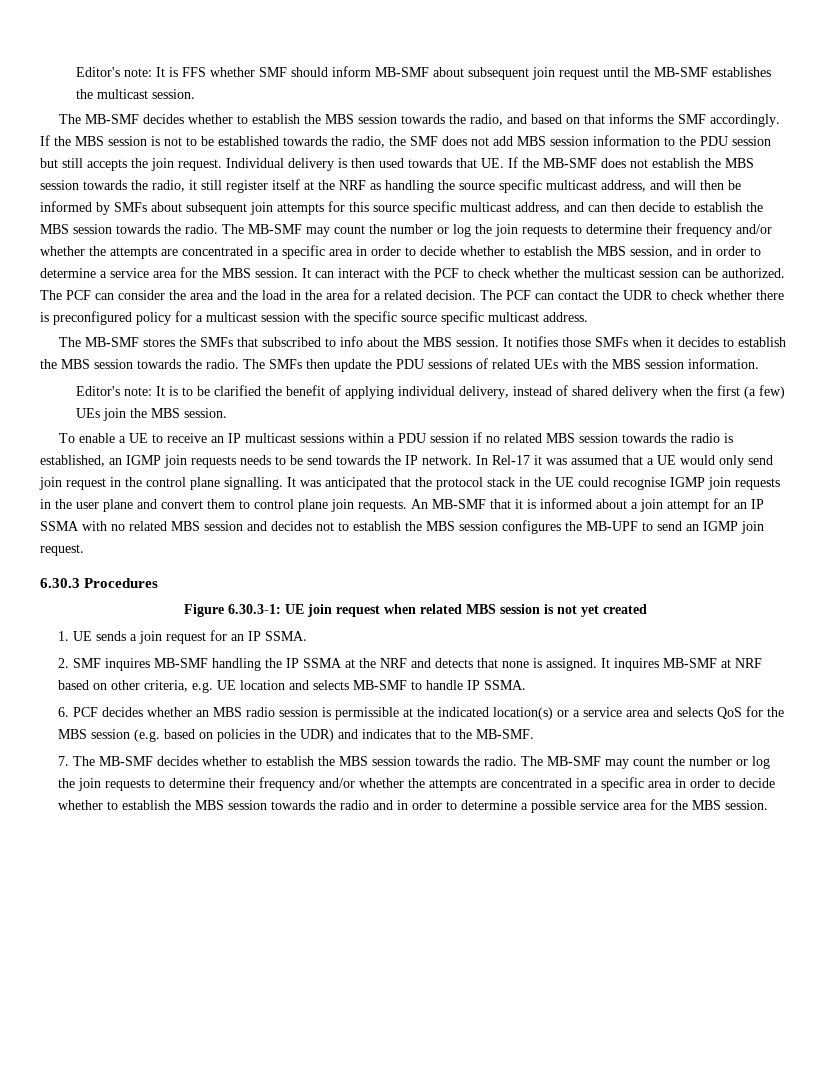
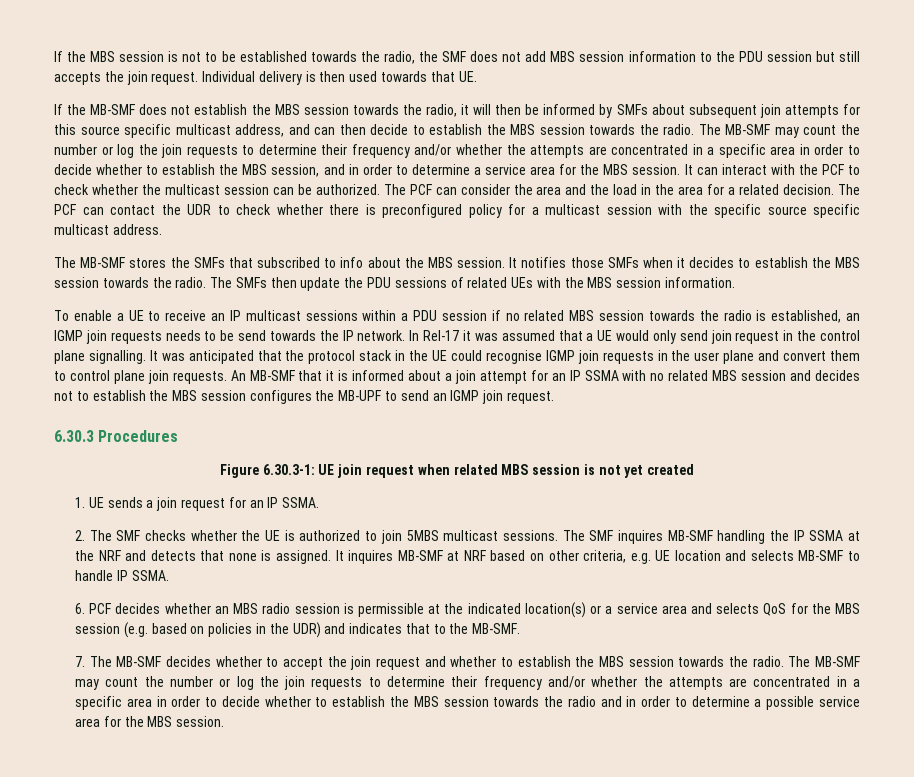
- Editor's note: It is FFS whether SMF should inform MB-SMF about subsequent join request until the MB-SMF establishes the multicast session.
- The MB-SMF decides whether to establish the MBS session towards the radio, and based on that informs the SMF accordingly.
- Individual delivery is then used towards that UE. If the MB-SMF does not establish the MBS session towards the radio, it still register itself at the NRF as handling the source specific multicast address, and will then be informed by SMFs about subsequent join attempts for this source specific multicast address, and can then decide to establish the MBS session towards the radio.
+ Individual delivery is then used towards that UE.
+ If the MB-SMF does not establish the MBS session towards the radio, it will then be informed by SMFs about subsequent join attempts for this source specific multicast address, and can then decide to establish the MBS session towards the radio.
- Editor's note: It is to be clarified the benefit of applying individual delivery, instead of shared delivery when the first (a few) UEs join the MBS session.
- 2. SMF inquires MB-SMF handling the IP SSMA at the NRF and detects that none is assigned.
+ 2. The SMF checks whether the UE is authorized to join 5MBS multicast sessions. The SMF inquires MB-SMF handling the IP SSMA at the NRF and detects that none is assigned.
- 7. The MB-SMF decides whether to establish the MBS session towards the radio.
+ 7. The MB-SMF decides whether to accept the join request and whether to establish the MBS session towards the radio.

